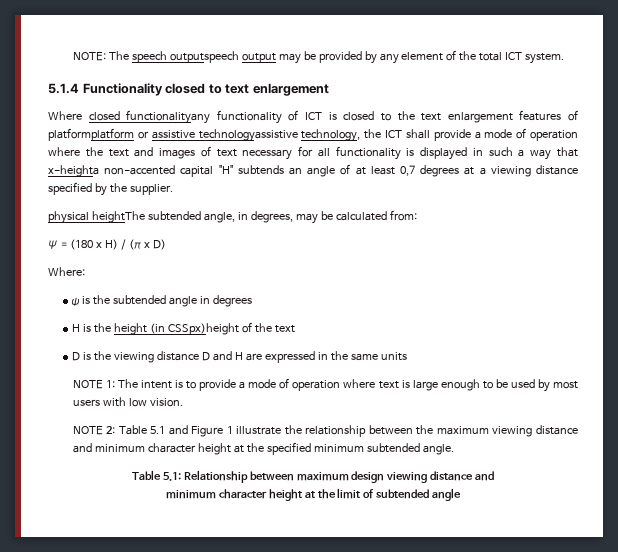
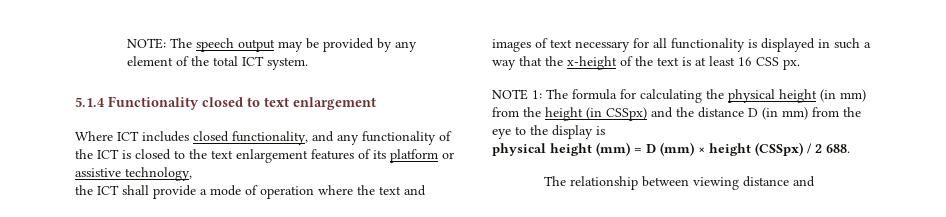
- NOTE: The speech outputspeech output may be provided by any element of the total ICT system.
+ NOTE: The speech output may be provided by any element of the total ICT system.
- Where closed functionalityany functionality of ICT is closed to the text enlargement features of platformplatform or assistive technologyassistive technology, the ICT shall provide a mode of operation where the text and images of text necessary for all functionality is displayed in such a way that x-heighta non-accented capital "H" subtends an angle of at least 0,7 degrees at a viewing distance specified by the supplier.
- physical heightThe subtended angle, in degrees, may be calculated from:
- Ψ = (180 x H) / (π x D)
- Where:
- ψ is the subtended angle in degrees
- H is the height (in CSSpx)height of the text
- D is the viewing distance D and H are expressed in the same units
- NOTE 1: The intent is to provide a mode of operation where text is large enough to be used by most users with low vision.
- NOTE 2: Table 5.1 and Figure 1 illustrate the relationship between the maximum viewing distance and minimum character height at the specified minimum subtended angle.
- Table 5.1: Relationship between maximum design viewing distance and
- minimum character height at the limit of subtended angle
+ Where ICT includes closed functionality, and any functionality of the ICT is closed to the text enlargement features of its platform or assistive technology,
+ the ICT shall provide a mode of operation where the text and images of text necessary for all functionality is displayed in such a way that the x-height of the text is at least 16 CSS px.
+ NOTE 1: The formula for calculating the physical height (in mm) from the height (in CSSpx) and the distance D (in mm) from the eye to the display is
+ physical height (mm) = D (mm) × height (CSSpx) / 2 688.
+ The relationship between viewing distance and

